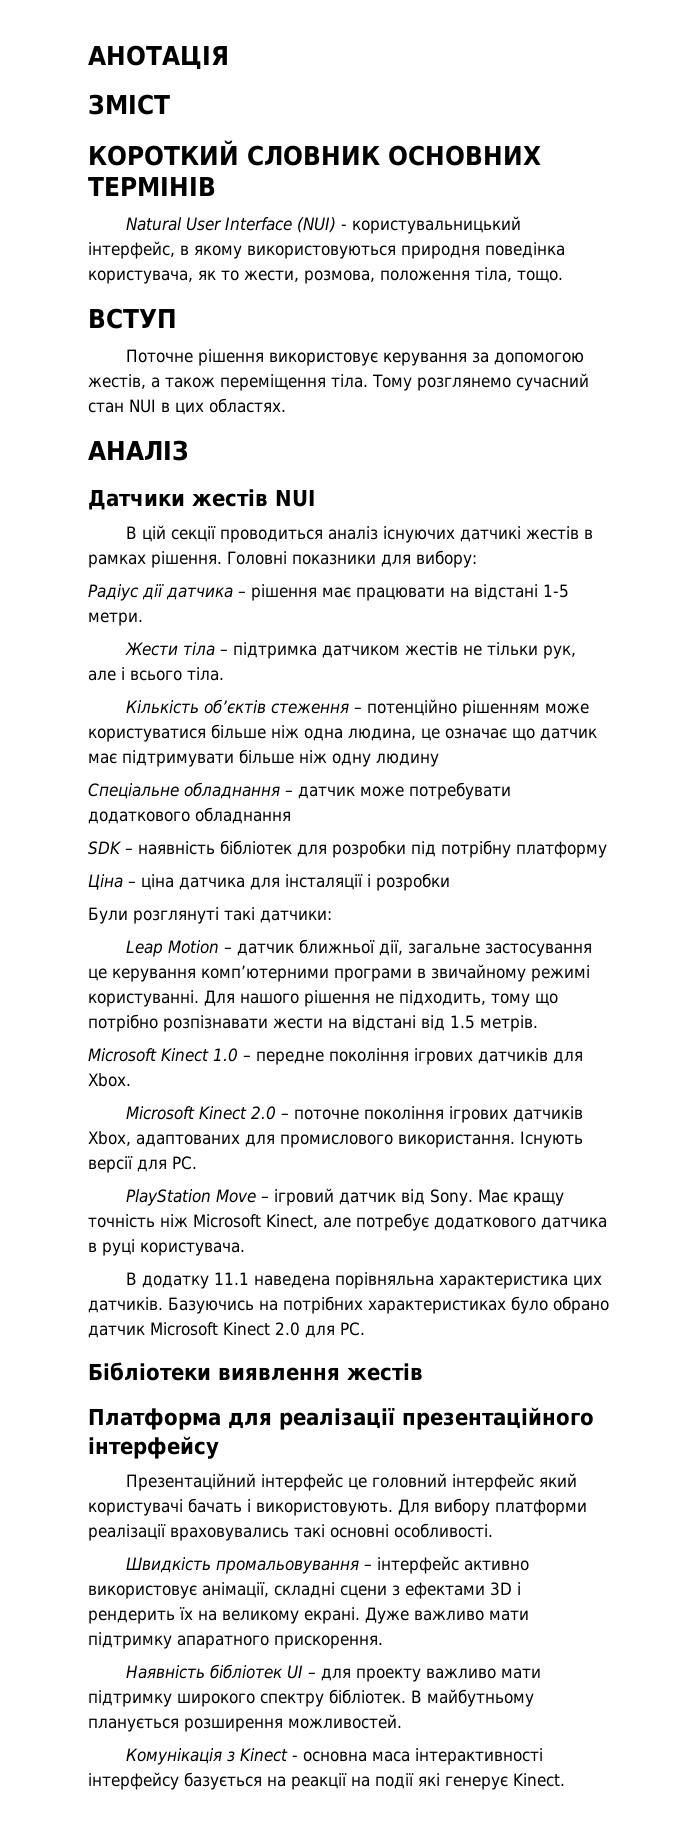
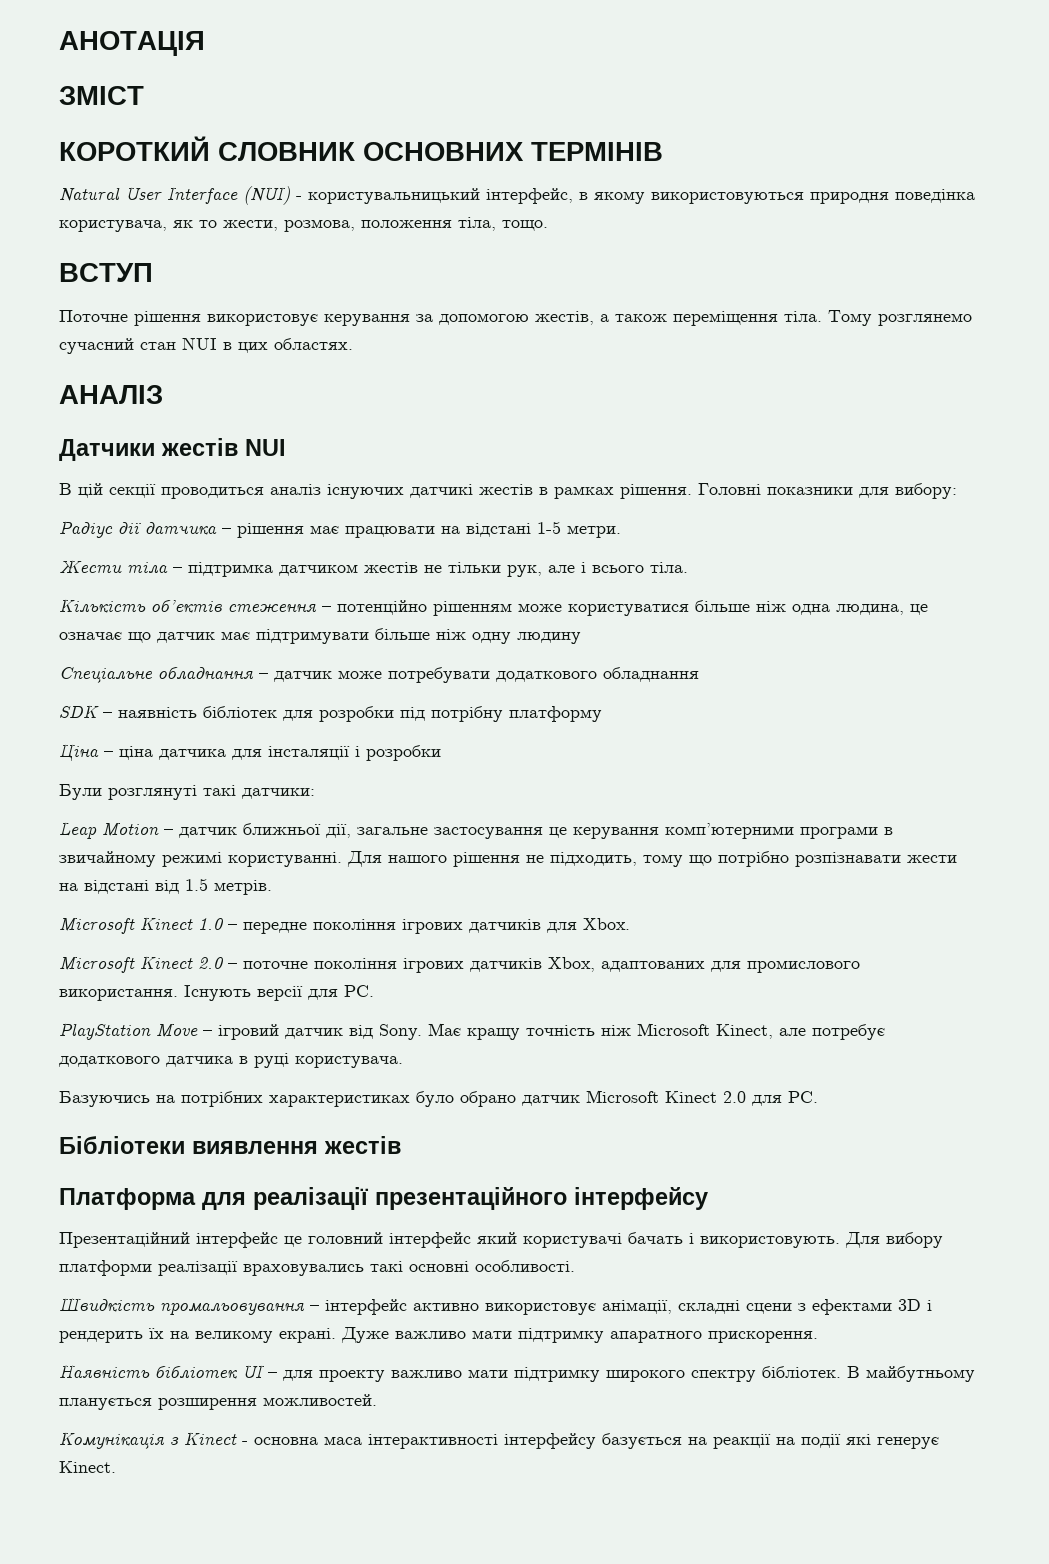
- В додатку 11.1 наведена порівняльна характеристика цих датчиків.

